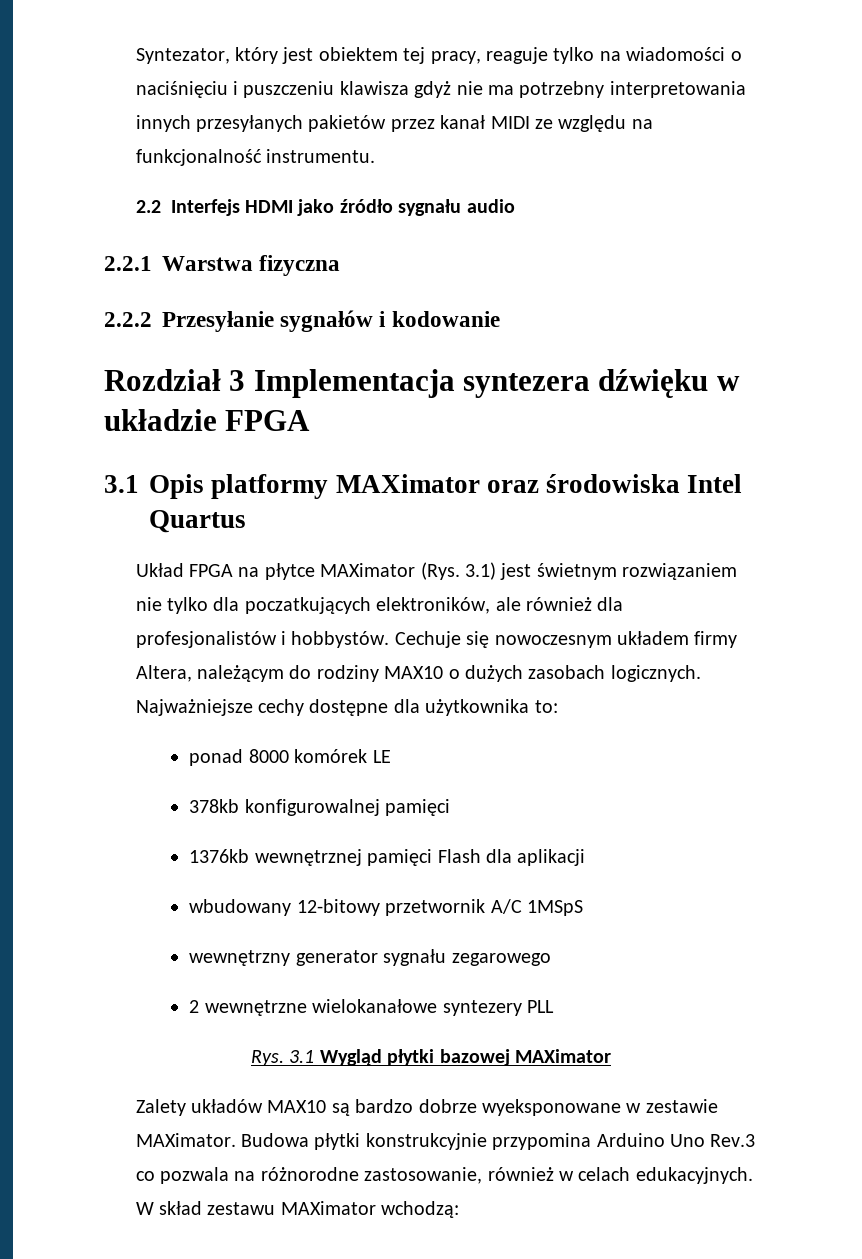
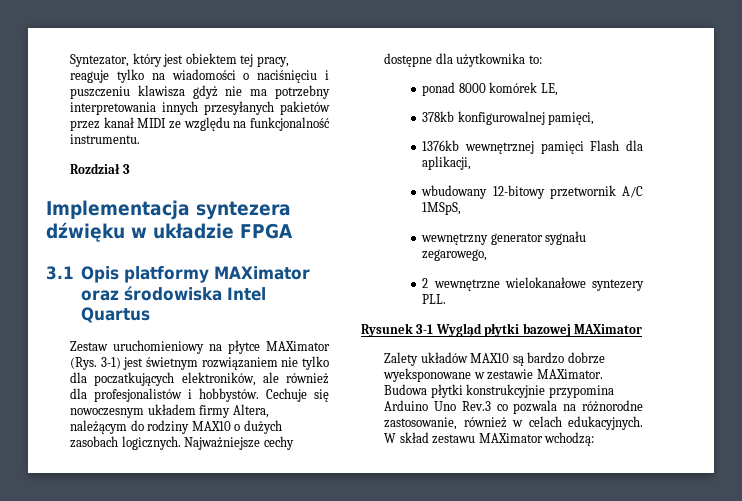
- 2.2 Interfejs HDMI jako źródło sygnału audio
- 2.2.1 Warstwa fizyczna
- 2.2.2 Przesyłanie sygnałów i kodowanie
- Rozdział 3 Implementacja syntezera dźwięku w układzie FPGA
+ Rozdział 3
+ Implementacja syntezera dźwięku w układzie FPGA
- Układ FPGA na płytce MAXimator (Rys. 3.1) jest świetnym rozwiązaniem nie tylko dla poczatkujących elektroników, ale również dla profesjonalistów i hobbystów.
+ Zestaw uruchomieniowy na płytce MAXimator (Rys. 3-1) jest świetnym rozwiązaniem nie tylko dla poczatkujących elektroników, ale również dla profesjonalistów i hobbystów.
- ponad 8000 komórek LE
+ ponad 8000 komórek LE,
- 378kb konfigurowalnej pamięci
+ 378kb konfigurowalnej pamięci,
- 1376kb wewnętrznej pamięci Flash dla aplikacji
+ 1376kb wewnętrznej pamięci Flash dla aplikacji,
- wbudowany 12-bitowy przetwornik A/C 1MSpS
+ wbudowany 12-bitowy przetwornik A/C 1MSpS,
- wewnętrzny generator sygnału zegarowego
+ wewnętrzny generator sygnału zegarowego,
- 2 wewnętrzne wielokanałowe syntezery PLL
- Rys. 3.1 Wygląd płytki bazowej MAXimator
+ 2 wewnętrzne wielokanałowe syntezery PLL.
+ Rysunek 3-1 Wygląd płytki bazowej MAXimator

